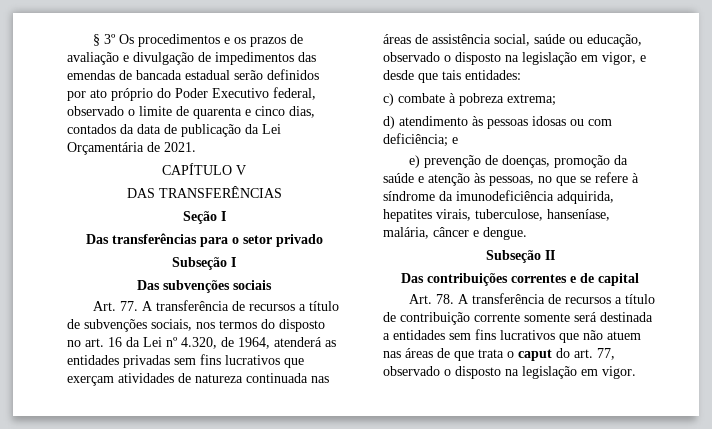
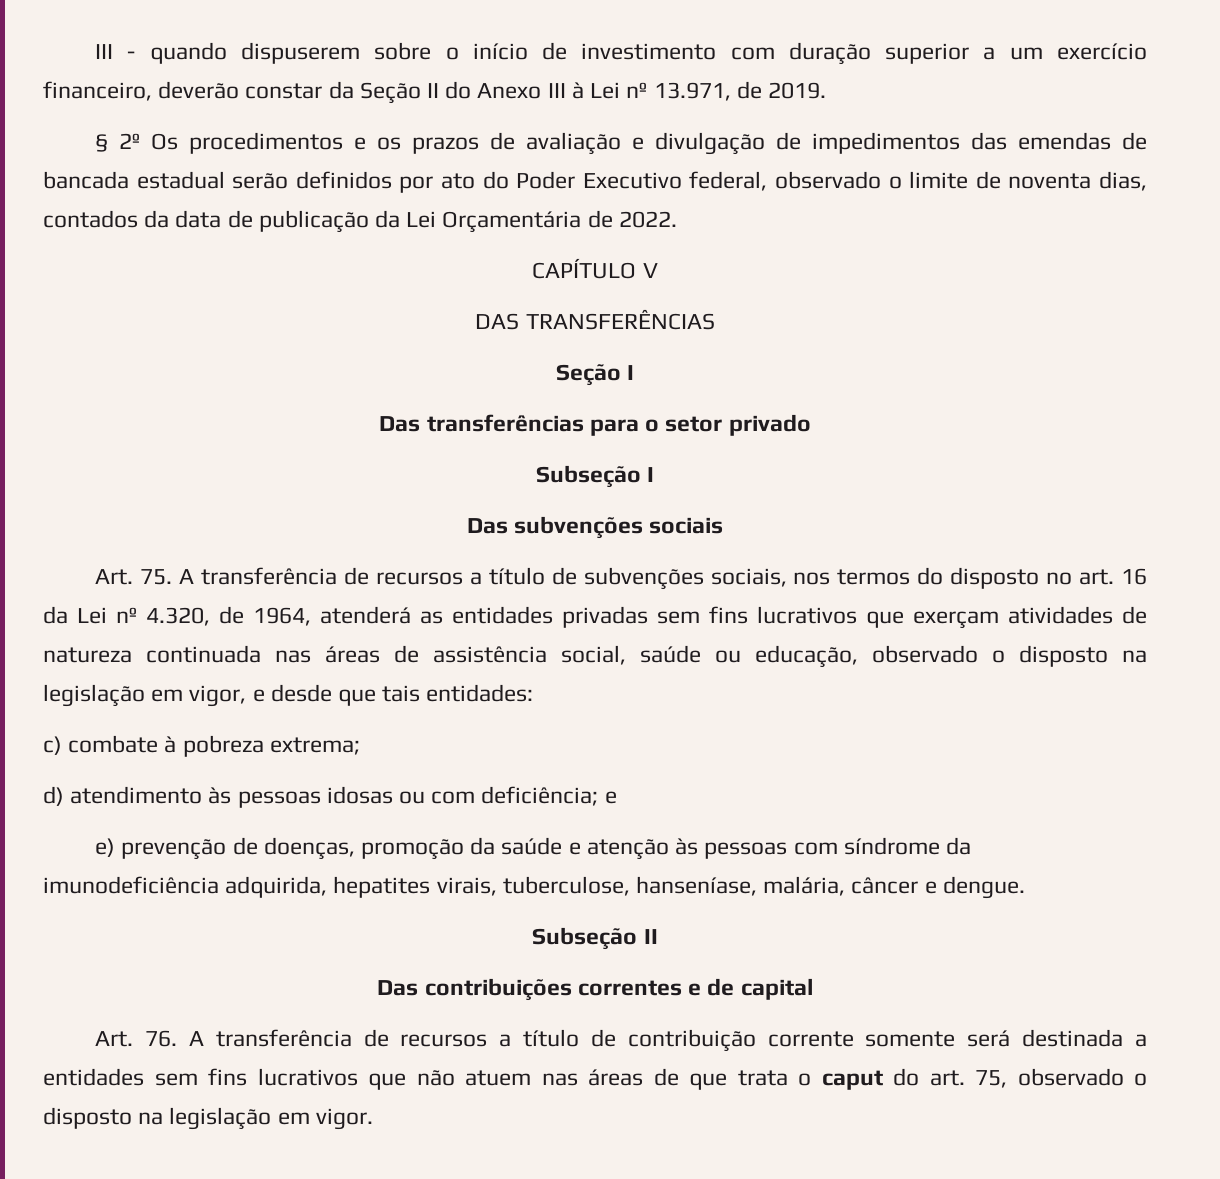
- § 3º Os procedimentos e os prazos de avaliação e divulgação de impedimentos das emendas de bancada estadual serão definidos por ato próprio do Poder Executivo federal, observado o limite de quarenta e cinco dias, contados da data de publicação da Lei Orçamentária de 2021.
+ III - quando dispuserem sobre o início de investimento com duração superior a um exercício financeiro, deverão constar da Seção II do Anexo III à Lei nº 13.971, de 2019.
+ § 2º Os procedimentos e os prazos de avaliação e divulgação de impedimentos das emendas de bancada estadual serão definidos por ato do Poder Executivo federal, observado o limite de noventa dias, contados da data de publicação da Lei Orçamentária de 2022.
- Art. 77. A transferência de recursos a título de subvenções sociais, nos termos do disposto no art. 16 da Lei nº 4.320, de 1964, atenderá as entidades privadas sem fins lucrativos que exerçam atividades de natureza continuada nas áreas de assistência social, saúde ou educação, observado o disposto na legislação em vigor, e desde que tais entidades:
+ Art. 75. A transferência de recursos a título de subvenções sociais, nos termos do disposto no art. 16 da Lei nº 4.320, de 1964, atenderá as entidades privadas sem fins lucrativos que exerçam atividades de natureza continuada nas áreas de assistência social, saúde ou educação, observado o disposto na legislação em vigor, e desde que tais entidades:
- e) prevenção de doenças, promoção da saúde e atenção às pessoas, no que se refere à síndrome da imunodeficiência adquirida, hepatites virais, tuberculose, hanseníase, malária, câncer e dengue.
+ e) prevenção de doenças, promoção da saúde e atenção às pessoas com síndrome da imunodeficiência adquirida, hepatites virais, tuberculose, hanseníase, malária, câncer e dengue.
- Art. 78. A transferência de recursos a título de contribuição corrente somente será destinada a entidades sem fins lucrativos que não atuem nas áreas de que trata o caput do art. 77, observado o disposto na legislação em vigor.
+ Art. 76. A transferência de recursos a título de contribuição corrente somente será destinada a entidades sem fins lucrativos que não atuem nas áreas de que trata o caput do art. 75, observado o disposto na legislação em vigor.

